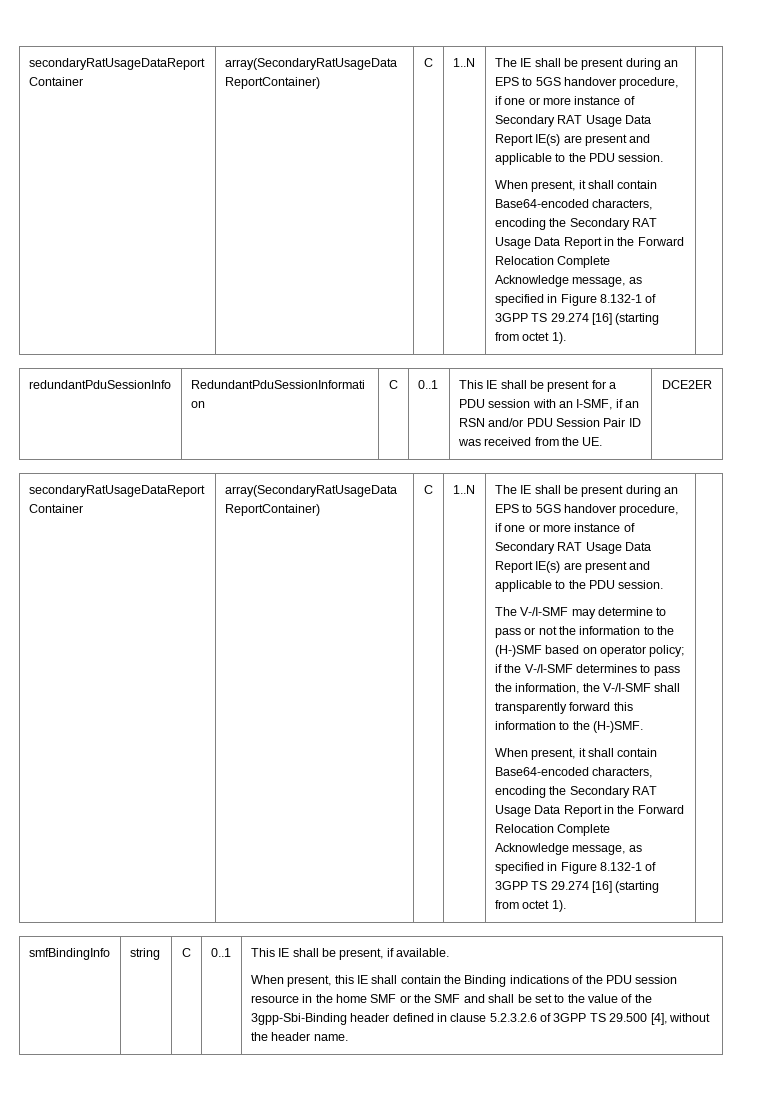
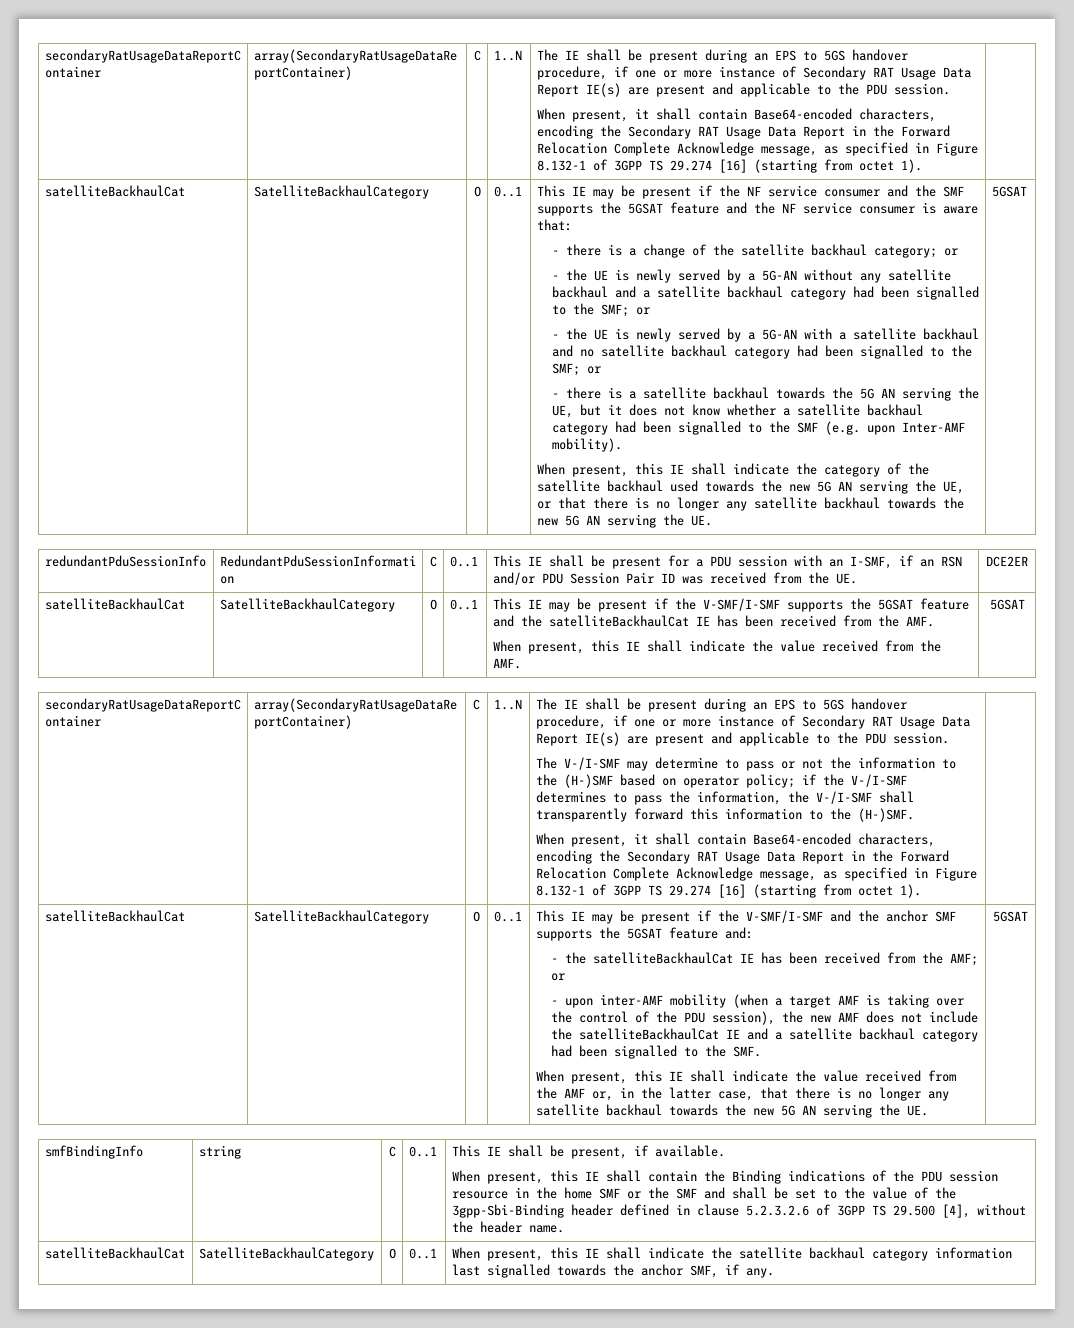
+ satelliteBackhaulCat | SatelliteBackhaulCategory | O | 0..1 | This IE may be present if the NF service consumer and the SMF supports the 5GSAT feature and the NF service consumer is aware that:
+ - there is a change of the satellite backhaul category; or
+ - the UE is newly served by a 5G-AN without any satellite backhaul and a satellite backhaul category had been signalled to the SMF; or
+ - the UE is newly served by a 5G-AN with a satellite backhaul and no satellite backhaul category had been signalled to the SMF; or
+ - there is a satellite backhaul towards the 5G AN serving the UE, but it does not know whether a satellite backhaul category had been signalled to the SMF (e.g. upon Inter-AMF mobility).
+ When present, this IE shall indicate the category of the satellite backhaul used towards the new 5G AN serving the UE, or that there is no longer any satellite backhaul towards the new 5G AN serving the UE. | 5GSAT
+ satelliteBackhaulCat | SatelliteBackhaulCategory | O | 0..1 | This IE may be present if the V-SMF/I-SMF supports the 5GSAT feature and the satelliteBackhaulCat IE has been received from the AMF.
+ When present, this IE shall indicate the value received from the AMF. | 5GSAT
+ satelliteBackhaulCat | SatelliteBackhaulCategory | O | 0..1 | This IE may be present if the V-SMF/I-SMF and the anchor SMF supports the 5GSAT feature and:
+ - the satelliteBackhaulCat IE has been received from the AMF; or
+ - upon inter-AMF mobility (when a target AMF is taking over the control of the PDU session), the new AMF does not include the satelliteBackhaulCat IE and a satellite backhaul category had been signalled to the SMF.
+ When present, this IE shall indicate the value received from the AMF or, in the latter case, that there is no longer any satellite backhaul towards the new 5G AN serving the UE. | 5GSAT
+ satelliteBackhaulCat | SatelliteBackhaulCategory | O | 0..1 | When present, this IE shall indicate the satellite backhaul category information last signalled towards the anchor SMF, if any.

